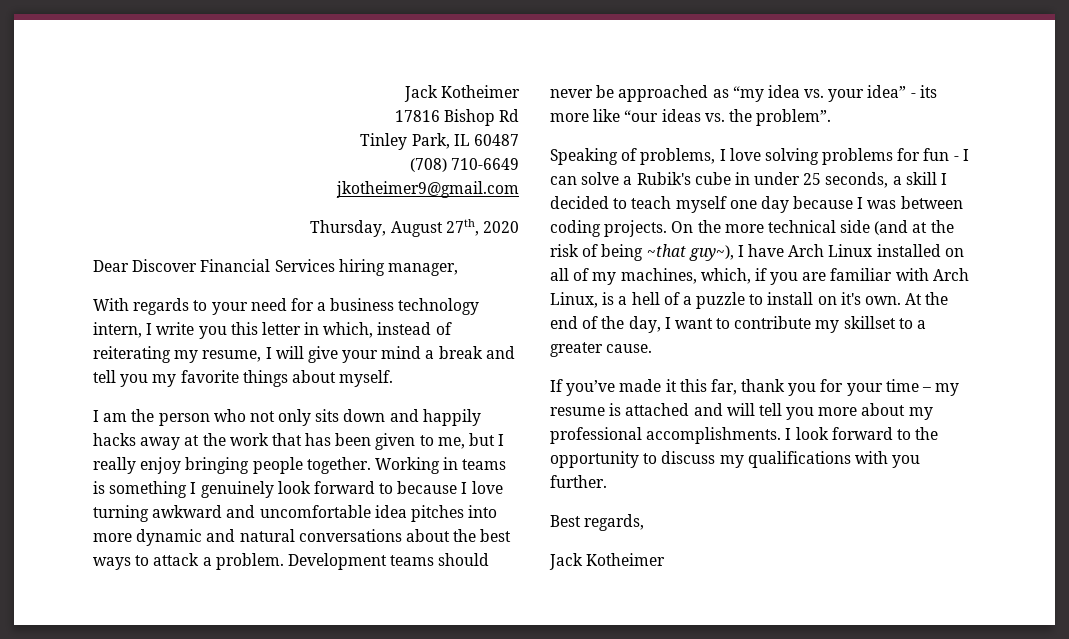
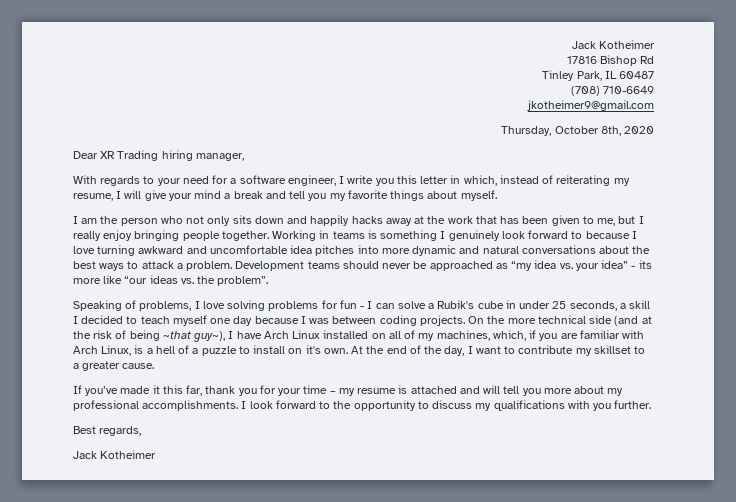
- Thursday, August 27th, 2020
+ Thursday, October 8th, 2020
- Dear Discover Financial Services hiring manager,
+ Dear XR Trading hiring manager,
- With regards to your need for a business technology intern, I write you this letter in which, instead of reiterating my resume, I will give your mind a break and tell you my favorite things about myself.
+ With regards to your need for a software engineer, I write you this letter in which, instead of reiterating my resume, I will give your mind a break and tell you my favorite things about myself.

